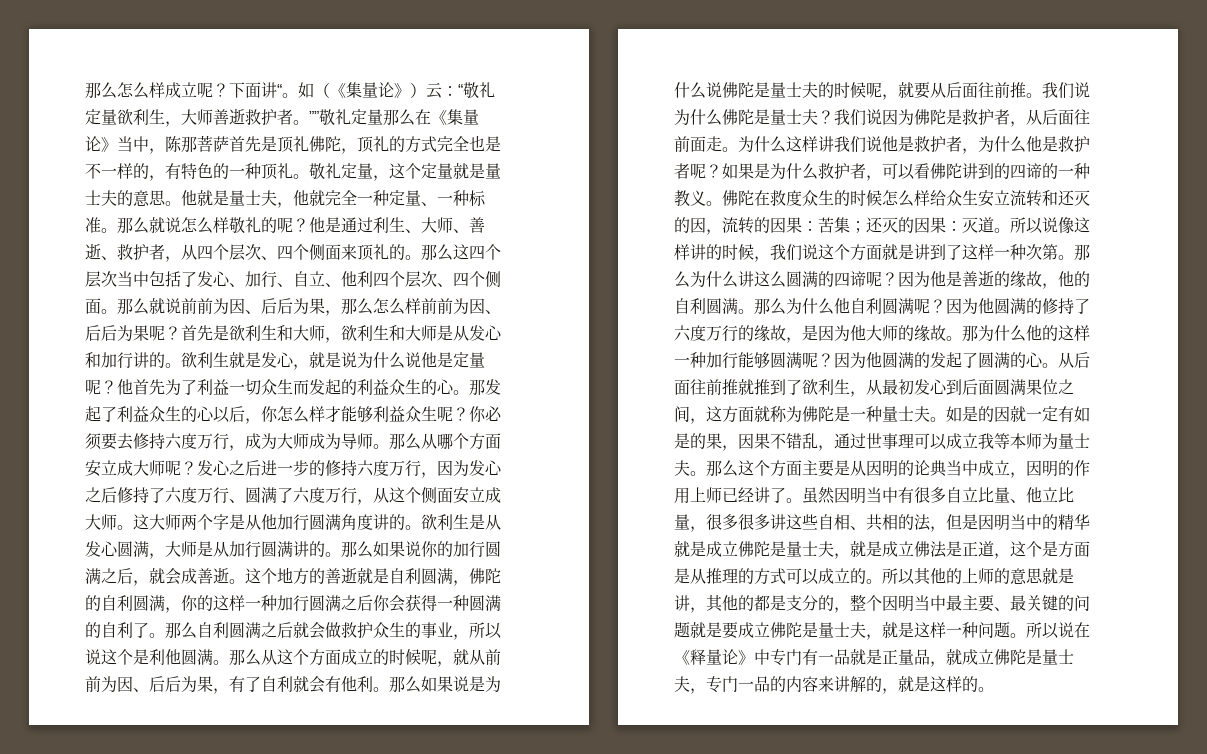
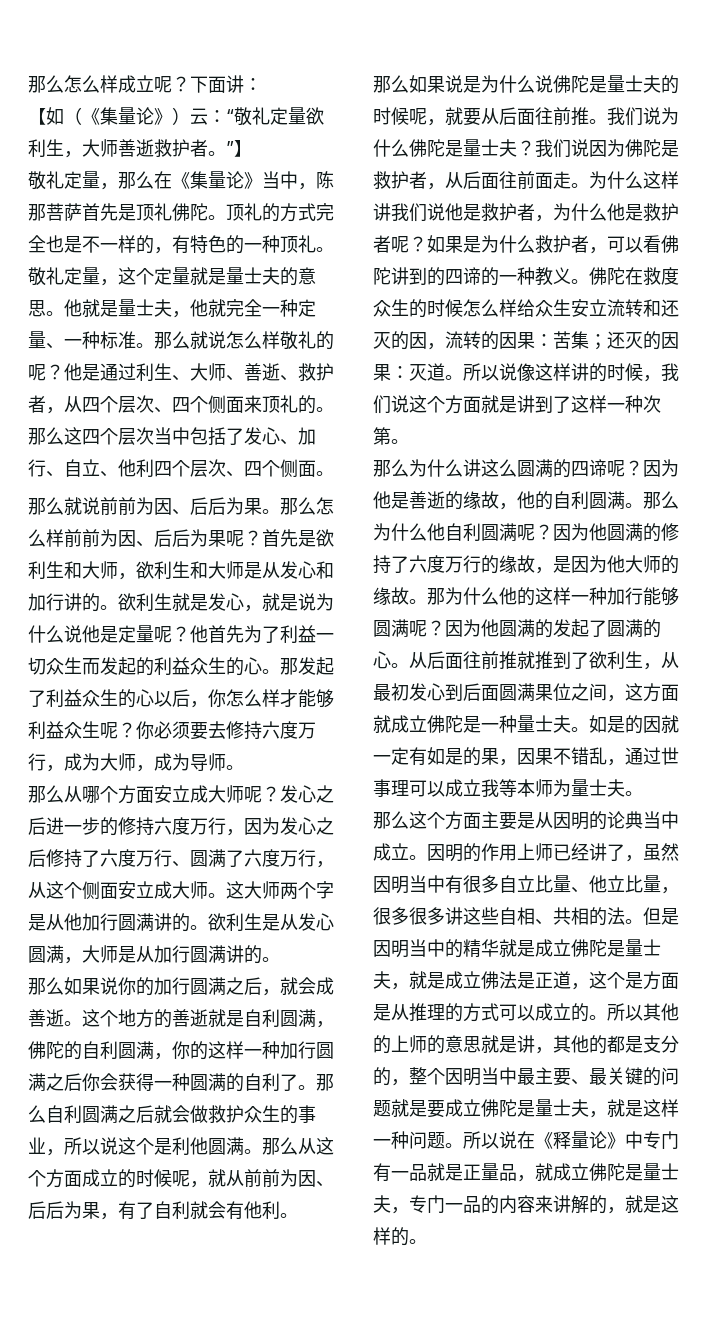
- 下面讲“。如（《集量论》）云：“敬礼定量欲利生，大师善逝救护者。””敬礼定量那么在《集量论》当中，陈那菩萨首先是顶礼佛陀，顶礼的方式完全也是不一样的，有特色的一种顶礼。
+ 下面讲：
+ 【如（《集量论》）云：“敬礼定量欲利生，大师善逝救护者。”】
+ 敬礼定量，那么在《集量论》当中，陈那菩萨首先是顶礼佛陀。顶礼的方式完全也是不一样的，有特色的一种顶礼。
- 那么这四个层次当中包括了发心、加行、自立、他利四个层次、四个侧面。那么就说前前为因、后后为果，那么怎么样前前为因、后后为果呢？
+ 那么这四个层次当中包括了发心、加行、自立、他利四个层次、四个侧面。
+ 那么就说前前为因、后后为果。那么怎么样前前为因、后后为果呢？
- 你必须要去修持六度万行，成为大师成为导师。那么从哪个方面安立成大师呢？
+ 你必须要去修持六度万行，成为大师，成为导师。
+ 那么从哪个方面安立成大师呢？
- 这大师两个字是从他加行圆满角度讲的。
+ 这大师两个字是从他加行圆满讲的。
- 欲利生是从发心圆满，大师是从加行圆满讲的。那么如果说你的加行圆满之后，就会成善逝。
+ 欲利生是从发心圆满，大师是从加行圆满讲的。
+ 那么如果说你的加行圆满之后，就会成善逝。
- 那么从这个方面成立的时候呢，就从前前为因、后后为果，有了自利就会有他利。那么如果说是为什么说佛陀是量士夫的时候呢，就要从后面往前推。
+ 那么从这个方面成立的时候呢，就从前前为因、后后为果，有了自利就会有他利。
+ 那么如果说是为什么说佛陀是量士夫的时候呢，就要从后面往前推。
- 所以说像这样讲的时候，我们说这个方面就是讲到了这样一种次第。那么为什么讲这么圆满的四谛呢？
+ 所以说像这样讲的时候，我们说这个方面就是讲到了这样一种次第。
+ 那么为什么讲这么圆满的四谛呢？
- 从后面往前推就推到了欲利生，从最初发心到后面圆满果位之间，这方面就称为佛陀是一种量士夫。
+ 从后面往前推就推到了欲利生，从最初发心到后面圆满果位之间，这方面就成立佛陀是一种量士夫。
- 如是的因就一定有如是的果，因果不错乱，通过世事理可以成立我等本师为量士夫。那么这个方面主要是从因明的论典当中成立，因明的作用上师已经讲了。虽然因明当中有很多自立比量、他立比量，很多很多讲这些自相、共相的法，但是因明当中的精华就是成立佛陀是量士夫，就是成立佛法是正道，这个是方面是从推理的方式可以成立的。
+ 如是的因就一定有如是的果，因果不错乱，通过世事理可以成立我等本师为量士夫。
+ 那么这个方面主要是从因明的论典当中成立。因明的作用上师已经讲了，虽然因明当中有很多自立比量、他立比量，很多很多讲这些自相、共相的法。但是因明当中的精华就是成立佛陀是量士夫，就是成立佛法是正道，这个是方面是从推理的方式可以成立的。

